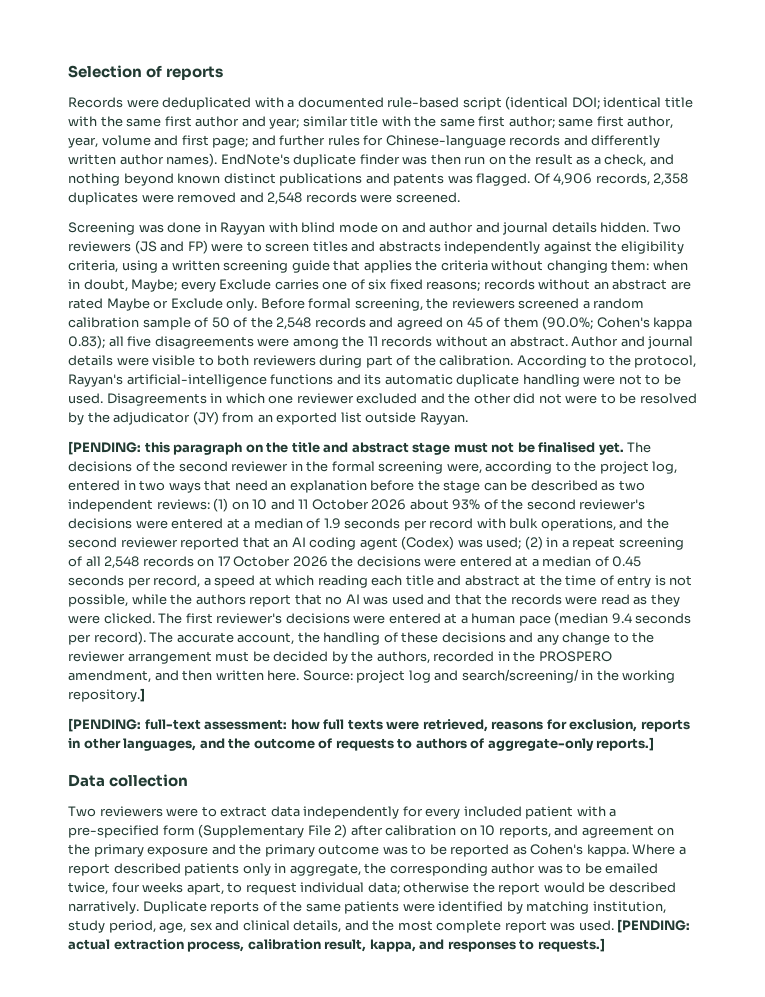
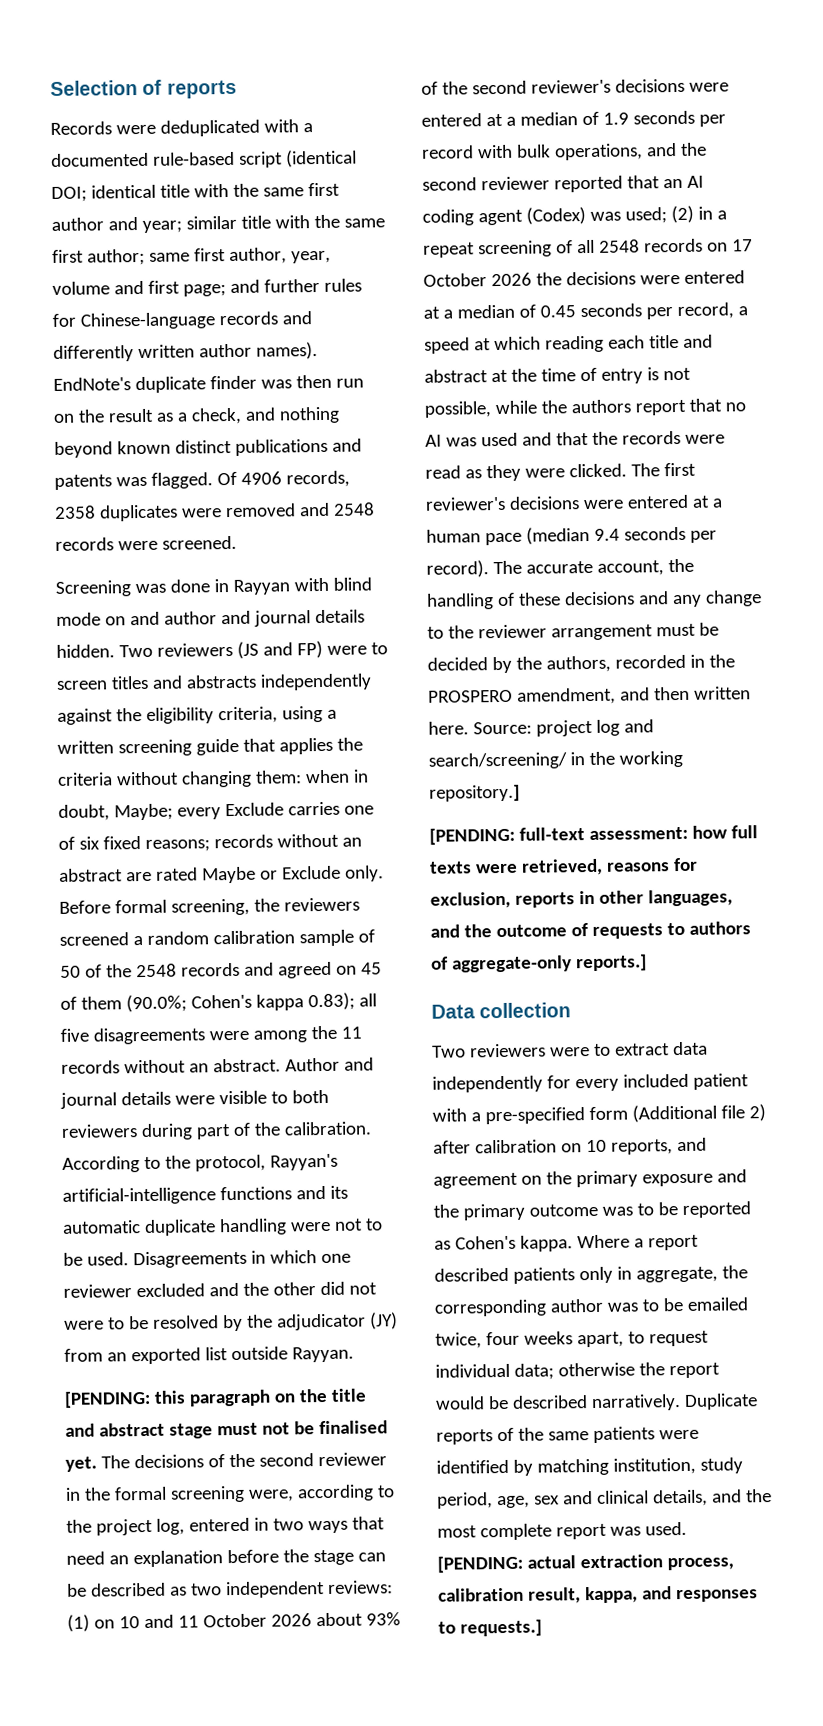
- Of 4,906 records, 2,358 duplicates were removed and 2,548 records were screened.
+ Of 4906 records, 2358 duplicates were removed and 2548 records were screened.
- Before formal screening, the reviewers screened a random calibration sample of 50 of the 2,548 records and agreed on 45 of them (90.0%; Cohen's kappa 0.83); all five disagreements were among the 11 records without an abstract.
+ Before formal screening, the reviewers screened a random calibration sample of 50 of the 2548 records and agreed on 45 of them (90.0%; Cohen's kappa 0.83); all five disagreements were among the 11 records without an abstract.
- (2) in a repeat screening of all 2,548 records on 17 October 2026 the decisions were entered at a median of 0.45 seconds per record, a speed at which reading each title and abstract at the time of entry is not possible, while the authors report that no AI was used and that the records were read as they were clicked.
+ (2) in a repeat screening of all 2548 records on 17 October 2026 the decisions were entered at a median of 0.45 seconds per record, a speed at which reading each title and abstract at the time of entry is not possible, while the authors report that no AI was used and that the records were read as they were clicked.
- Two reviewers were to extract data independently for every included patient with a pre-specified form (Supplementary File 2) after calibration on 10 reports, and agreement on the primary exposure and the primary outcome was to be reported as Cohen's kappa.
+ Two reviewers were to extract data independently for every included patient with a pre-specified form (Additional file 2) after calibration on 10 reports, and agreement on the primary exposure and the primary outcome was to be reported as Cohen's kappa.

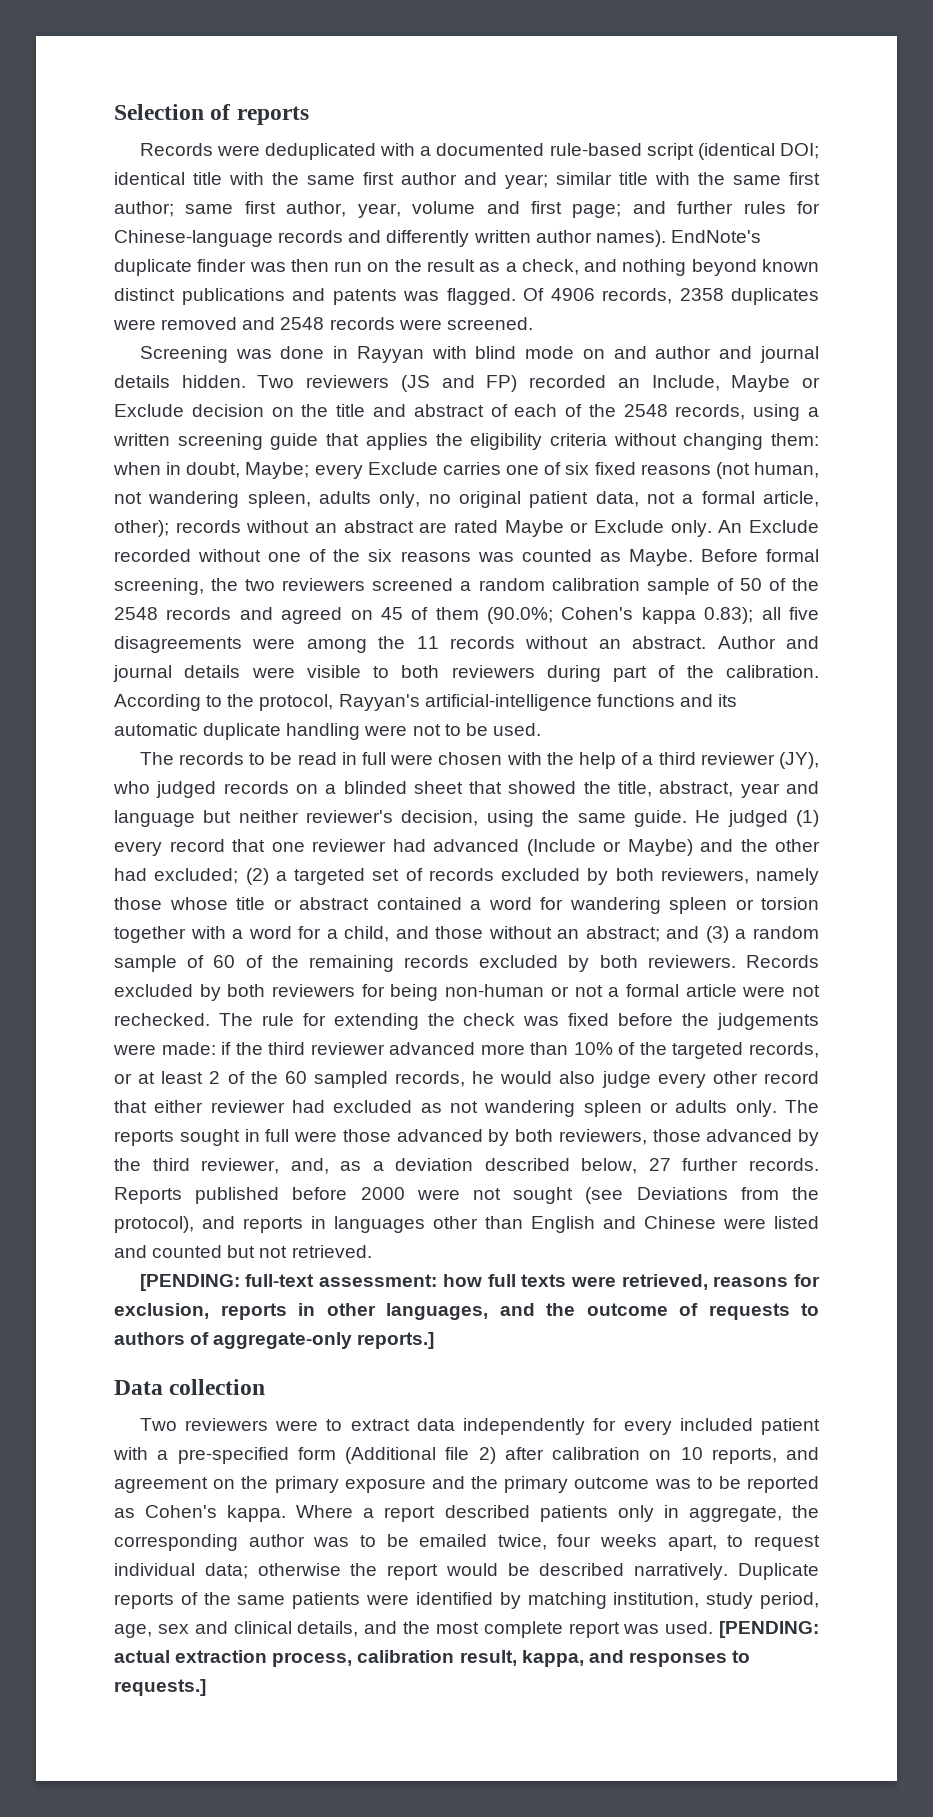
- Two reviewers (JS and FP) were to screen titles and abstracts independently against the eligibility criteria, using a written screening guide that applies the criteria without changing them: when in doubt, Maybe; every Exclude carries one of six fixed reasons; records without an abstract are rated Maybe or Exclude only.
+ Two reviewers (JS and FP) recorded an Include, Maybe or Exclude decision on the title and abstract of each of the 2548 records, using a written screening guide that applies the eligibility criteria without changing them: when in doubt, Maybe; every Exclude carries one of six fixed reasons (not human, not wandering spleen, adults only, no original patient data, not a formal article, other); records without an abstract are rated Maybe or Exclude only.
+ An Exclude recorded without one of the six reasons was counted as Maybe.
- Before formal screening, the reviewers screened a random calibration sample of 50 of the 2548 records and agreed on 45 of them (90.0%; Cohen's kappa 0.83); all five disagreements were among the 11 records without an abstract.
+ Before formal screening, the two reviewers screened a random calibration sample of 50 of the 2548 records and agreed on 45 of them (90.0%; Cohen's kappa 0.83); all five disagreements were among the 11 records without an abstract.
- According to the protocol, Rayyan's artificial-intelligence functions and its automatic duplicate handling were not to be used. Disagreements in which one reviewer excluded and the other did not were to be resolved by the adjudicator (JY) from an exported list outside Rayyan.
- [PENDING: this paragraph on the title and abstract stage must not be finalised yet. The decisions of the second reviewer in the formal screening were, according to the project log, entered in two ways that need an explanation before the stage can be described as two independent reviews: (1) on 10 and 11 October 2026 about 93% of the second reviewer's decisions were entered at a median of 1.9 seconds per record with bulk operations, and the second reviewer reported that an AI coding agent (Codex) was used; (2) in a repeat screening of all 2548 records on 17 October 2026 the decisions were entered at a median of 0.45 seconds per record, a speed at which reading each title and abstract at the time of entry is not possible, while the authors report that no AI was used and that the records were read as they were clicked. The first reviewer's decisions were entered at a human pace (median 9.4 seconds per record). The accurate account, the handling of these decisions and any change to the reviewer arrangement must be decided by the authors, recorded in the PROSPERO amendment, and then written here. Source: project log and search/screening/ in the working repository.]
+ According to the protocol, Rayyan's artificial-intelligence functions and its automatic duplicate handling were not to be used.
+ The records to be read in full were chosen with the help of a third reviewer (JY), who judged records on a blinded sheet that showed the title, abstract, year and language but neither reviewer's decision, using the same guide. He judged (1) every record that one reviewer had advanced (Include or Maybe) and the other had excluded; (2) a targeted set of records excluded by both reviewers, namely those whose title or abstract contained a word for wandering spleen or torsion together with a word for a child, and those without an abstract; and (3) a random sample of 60 of the remaining records excluded by both reviewers. Records excluded by both reviewers for being non-human or not a formal article were not rechecked. The rule for extending the check was fixed before the judgements were made: if the third reviewer advanced more than 10% of the targeted records, or at least 2 of the 60 sampled records, he would also judge every other record that either reviewer had excluded as not wandering spleen or adults only. The reports sought in full were those advanced by both reviewers, those advanced by the third reviewer, and, as a deviation described below, 27 further records. Reports published before 2000 were not sought (see Deviations from the protocol), and reports in languages other than English and Chinese were listed and counted but not retrieved.

